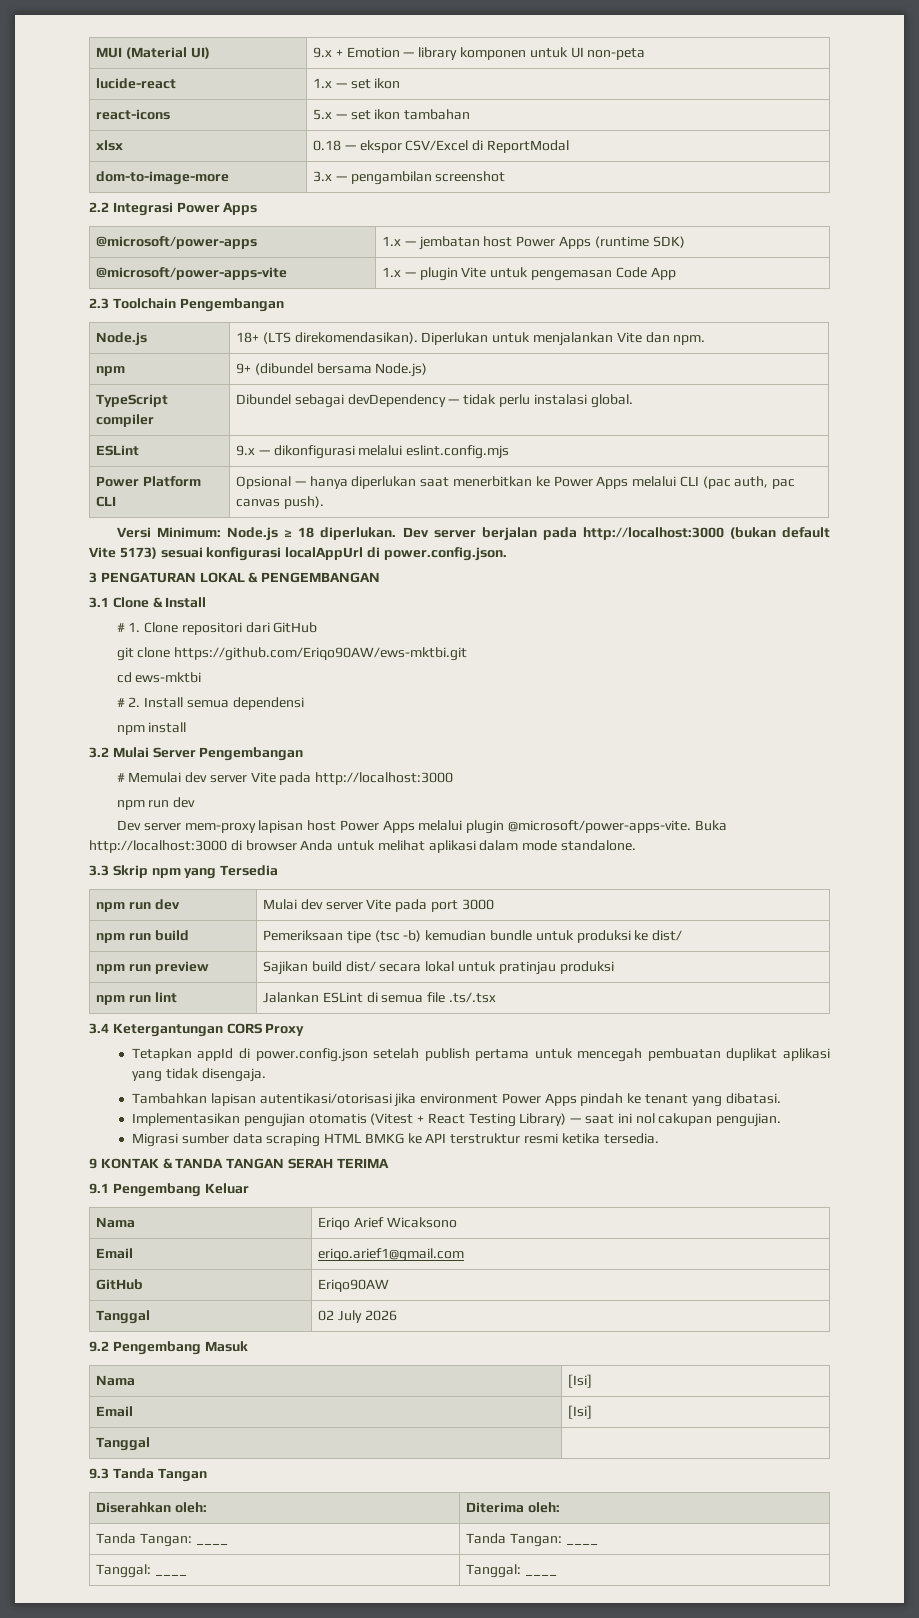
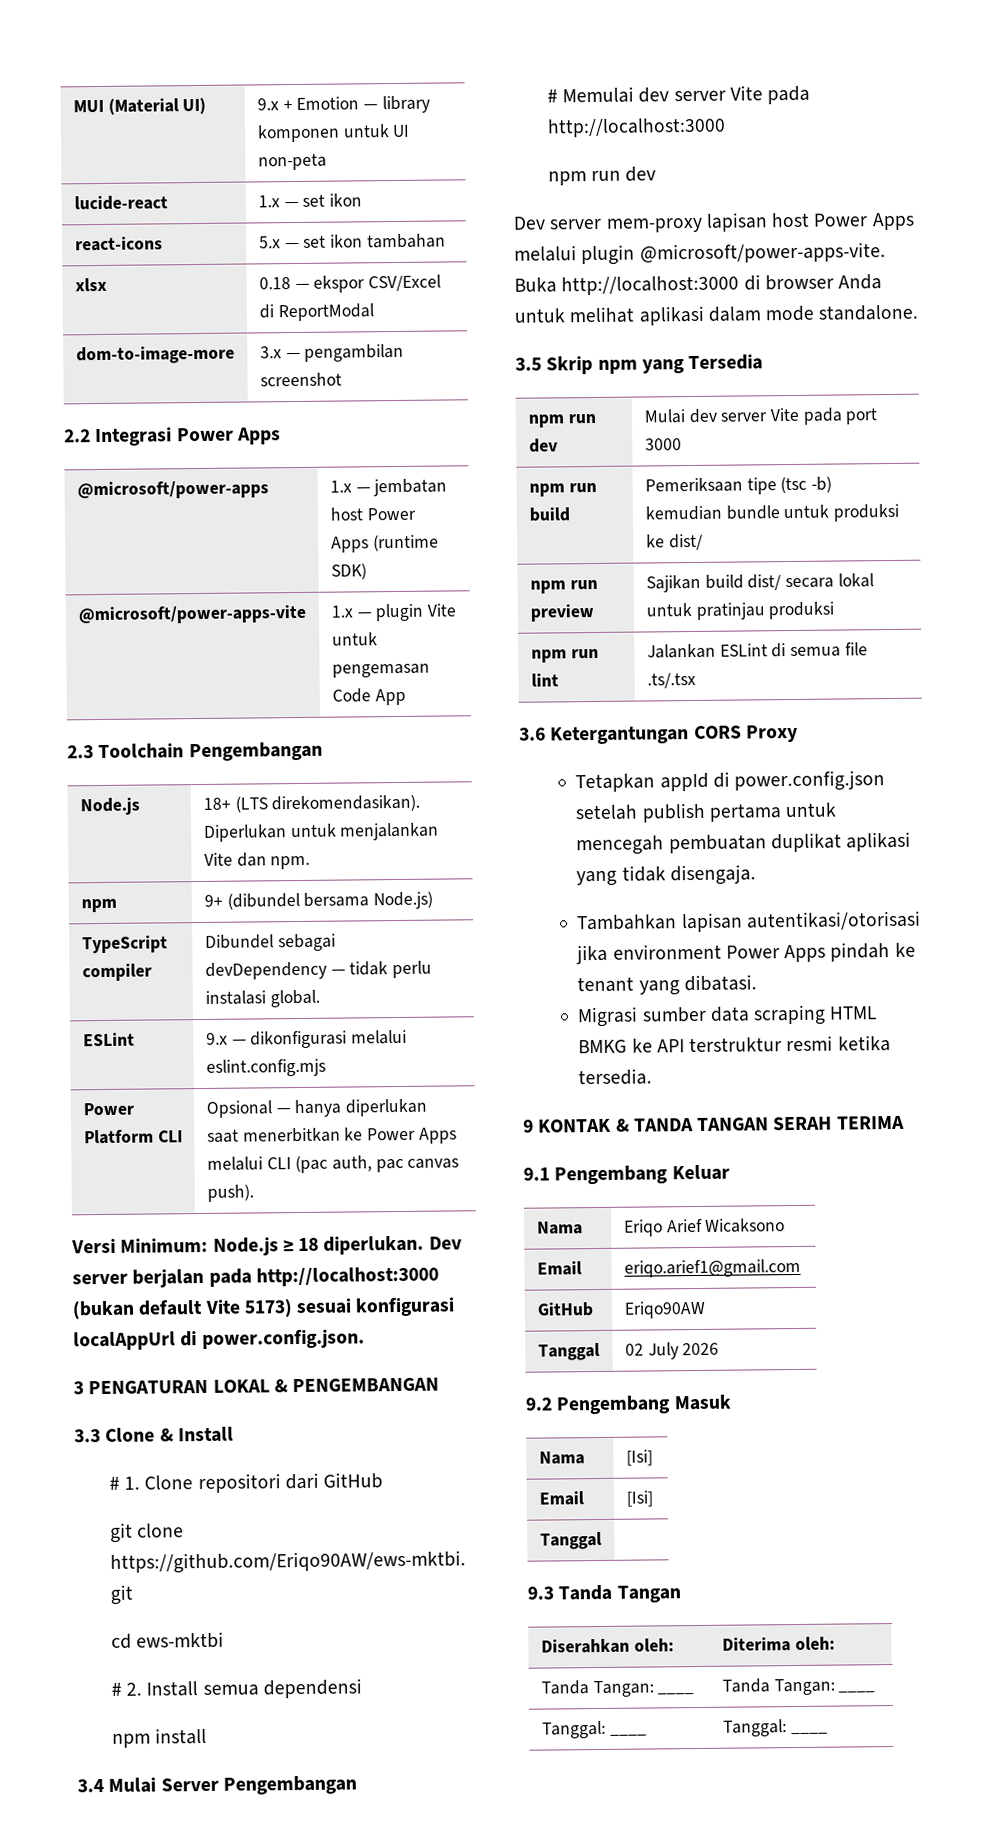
- 3.1 Clone & Install
+ 3.3 Clone & Install
- 3.2 Mulai Server Pengembangan
+ 3.4 Mulai Server Pengembangan
- 3.3 Skrip npm yang Tersedia
+ 3.5 Skrip npm yang Tersedia
- 3.4 Ketergantungan CORS Proxy
+ 3.6 Ketergantungan CORS Proxy
- Implementasikan pengujian otomatis (Vitest + React Testing Library) — saat ini nol cakupan pengujian.

